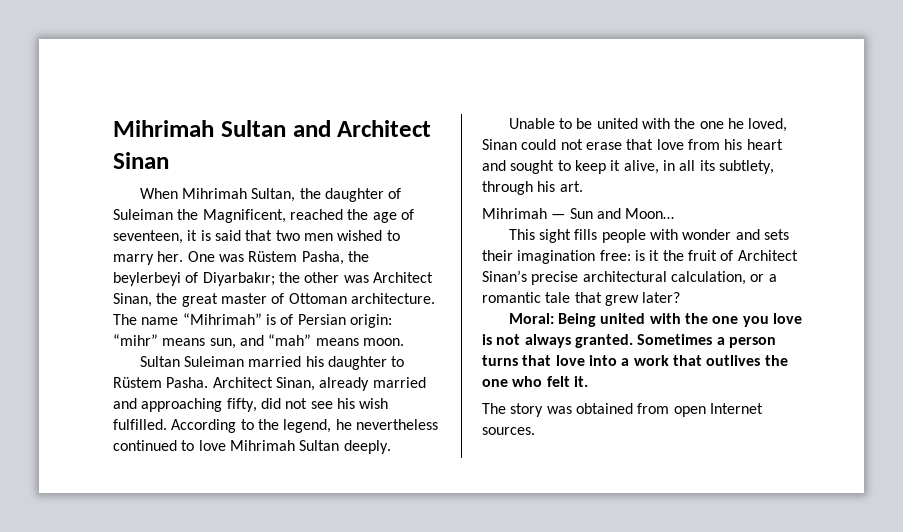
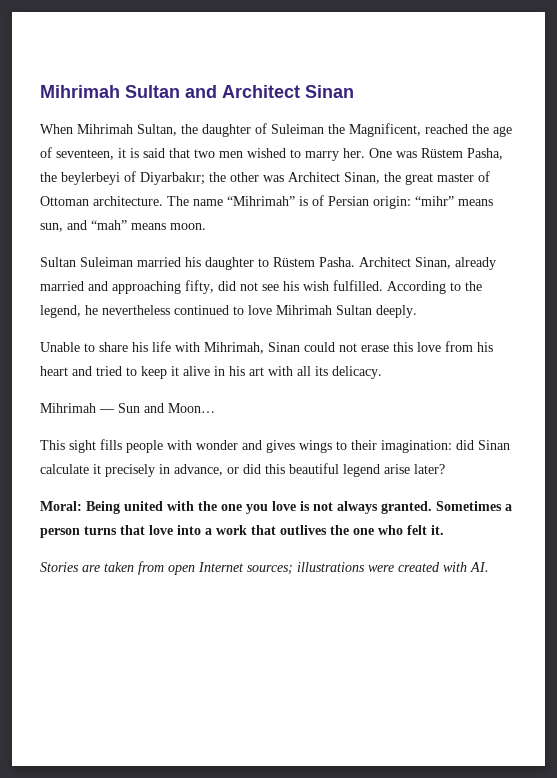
- Unable to be united with the one he loved, Sinan could not erase that love from his heart and sought to keep it alive, in all its subtlety, through his art.
+ Unable to share his life with Mihrimah, Sinan could not erase this love from his heart and tried to keep it alive in his art with all its delicacy.
- This sight fills people with wonder and sets their imagination free: is it the fruit of Architect Sinan’s precise architectural calculation, or a romantic tale that grew later?
+ This sight fills people with wonder and gives wings to their imagination: did Sinan calculate it precisely in advance, or did this beautiful legend arise later?
- The story was obtained from open Internet sources.
+ Stories are taken from open Internet sources; illustrations were created with AI.

